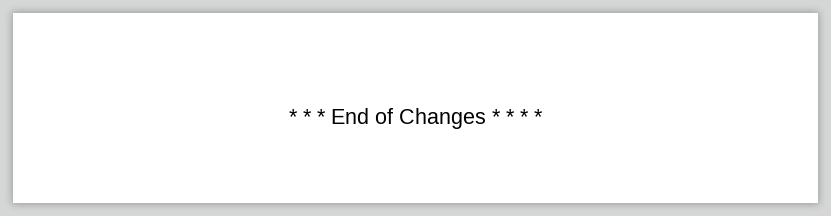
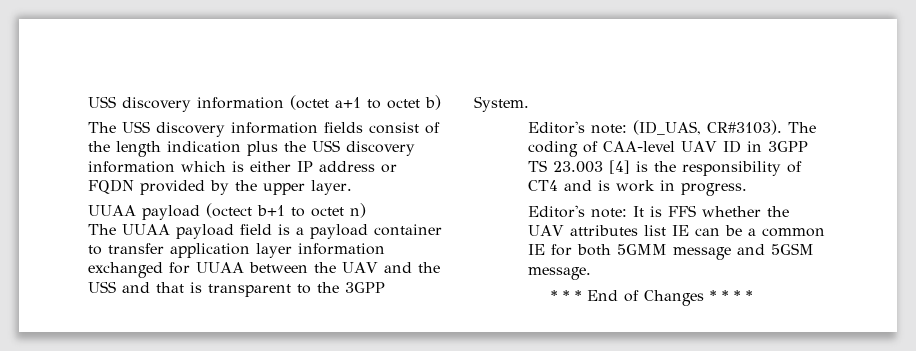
+ USS discovery information (octet a+1 to octet b)
+ The USS discovery information fields consist of the length indication plus the USS discovery information which is either IP address or FQDN provided by the upper layer.
+ UUAA payload (octect b+1 to octet n)
+ The UUAA payload field is a payload container to transfer application layer information exchanged for UUAA between the UAV and the USS and that is transparent to the 3GPP System.
+ Editor's note: (ID_UAS, CR#3103). The coding of CAA-level UAV ID in 3GPP TS 23.003 [4] is the responsibility of CT4 and is work in progress.
+ Editor's note: It is FFS whether the UAV attributes list IE can be a common IE for both 5GMM message and 5GSM message.

